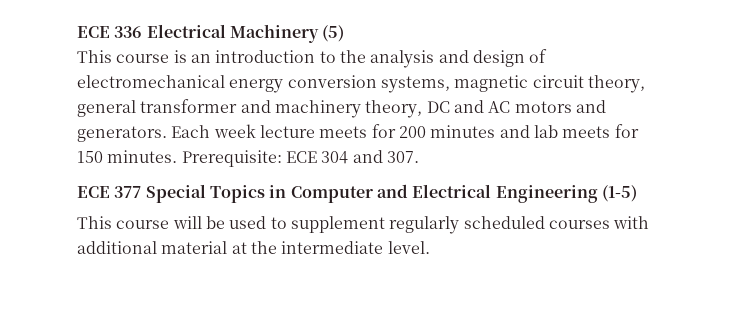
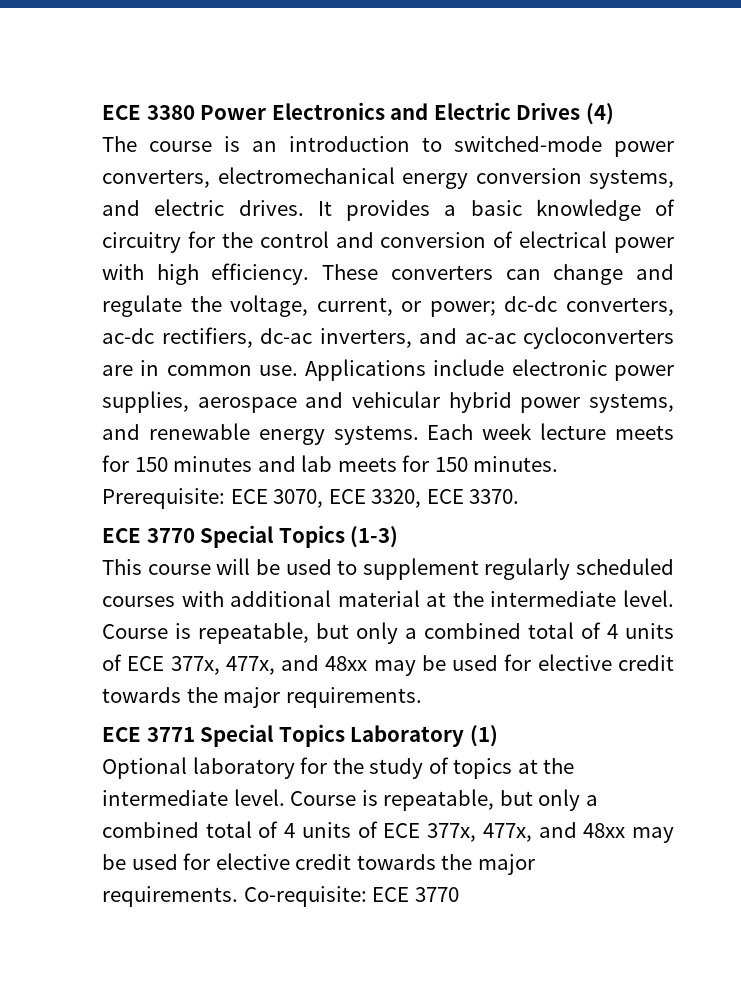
- ECE 336 Electrical Machinery (5)
- This course is an introduction to the analysis and design of electromechanical energy conversion systems, magnetic circuit theory, general transformer and machinery theory, DC and AC motors and generators.
+ ECE 3380 Power Electronics and Electric Drives (4)
+ The course is an introduction to switched-mode power converters, electromechanical energy conversion systems, and electric drives. It provides a basic knowledge of circuitry for the control and conversion of electrical power with high efficiency. These converters can change and regulate the voltage, current, or power; dc-dc converters, ac-dc rectifiers, dc-ac inverters, and ac-ac cycloconverters are in common use. Applications include electronic power supplies, aerospace and vehicular hybrid power systems, and renewable energy systems.
- Each week lecture meets for 200 minutes and lab meets for 150 minutes.
+ Each week lecture meets for 150 minutes and lab meets for 150 minutes.
- Prerequisite: ECE 304 and 307.
- ECE 377 Special Topics in Computer and Electrical Engineering (1-5)
+ Prerequisite: ECE 3070, ECE 3320, ECE 3370.
+ ECE 3770 Special Topics (1-3)
- This course will be used to supplement regularly scheduled courses with additional material at the intermediate level.
+ This course will be used to supplement regularly scheduled courses with additional material at the intermediate level. Course is repeatable, but only a combined total of 4 units of ECE 377x, 477x, and 48xx may be used for elective credit towards the major requirements.
+ ECE 3771 Special Topics Laboratory (1)
+ Optional laboratory for the study of topics at the intermediate level. Course is repeatable, but only a combined total of 4 units of ECE 377x, 477x, and 48xx may be used for elective credit towards the major requirements. Co-requisite: ECE 3770

